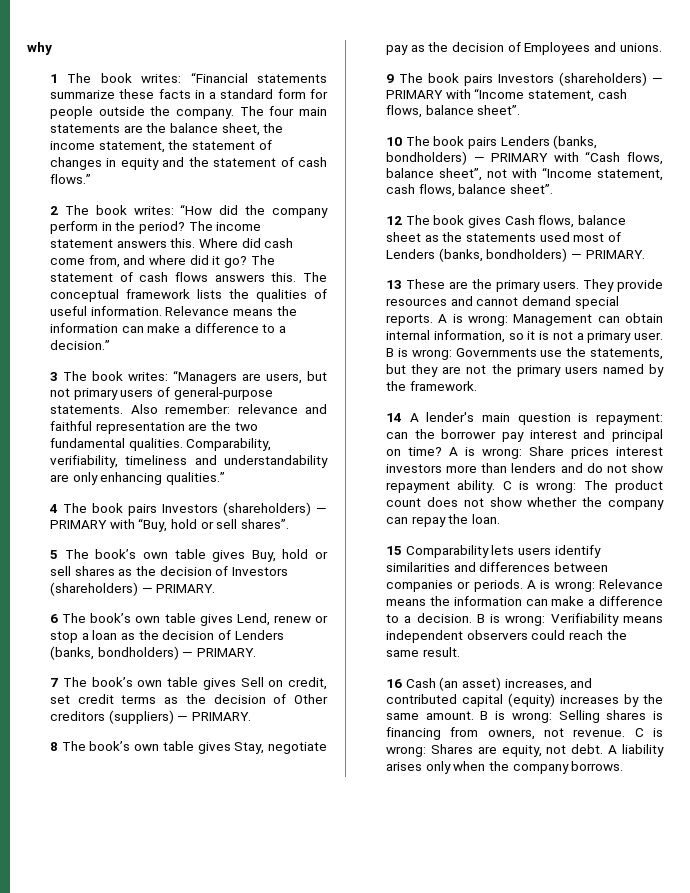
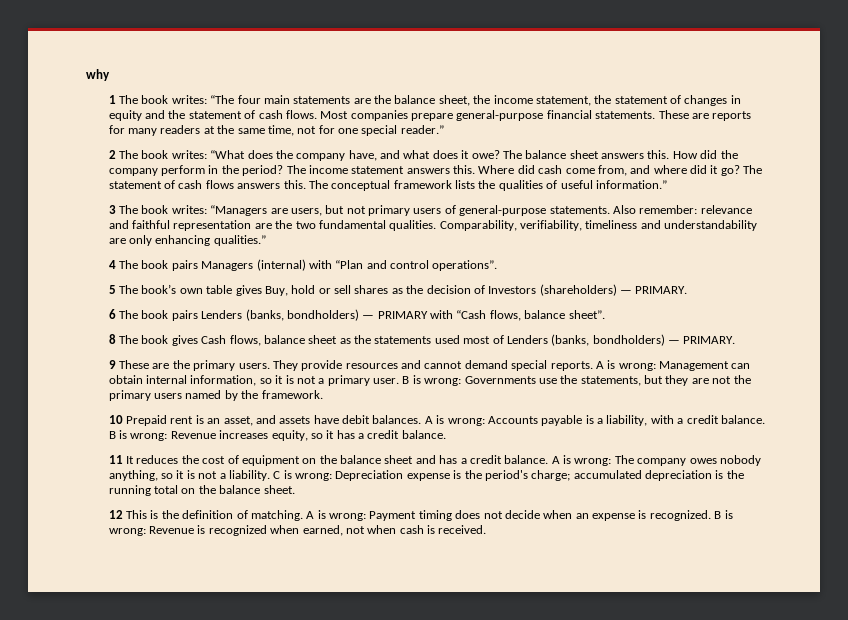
- 1 The book writes: “Financial statements summarize these facts in a standard form for people outside the company. The four main statements are the balance sheet, the income statement, the statement of changes in equity and the statement of cash flows.”
- 2 The book writes: “How did the company perform in the period?
+ 1 The book writes: “The four main statements are the balance sheet, the income statement, the statement of changes in equity and the statement of cash flows. Most companies prepare general-purpose financial statements. These are reports for many readers at the same time, not for one special reader.”
+ 2 The book writes: “What does the company have, and what does it owe? The balance sheet answers this. How did the company perform in the period?
- The conceptual framework lists the qualities of useful information. Relevance means the information can make a difference to a decision.”
+ The conceptual framework lists the qualities of useful information.”
- 4 The book pairs Investors (shareholders) — PRIMARY with “Buy, hold or sell shares”.
+ 4 The book pairs Managers (internal) with “Plan and control operations”.
- 6 The book’s own table gives Lend, renew or stop a loan as the decision of Lenders (banks, bondholders) — PRIMARY.
- 7 The book’s own table gives Sell on credit, set credit terms as the decision of Other creditors (suppliers) — PRIMARY.
- 8 The book’s own table gives Stay, negotiate pay as the decision of Employees and unions.
- 9 The book pairs Investors (shareholders) — PRIMARY with “Income statement, cash flows, balance sheet”.
- 10 The book pairs Lenders (banks, bondholders) — PRIMARY with “Cash flows, balance sheet”, not with “Income statement, cash flows, balance sheet”.
- 12 The book gives Cash flows, balance sheet as the statements used most of Lenders (banks, bondholders) — PRIMARY.
+ 6 The book pairs Lenders (banks, bondholders) — PRIMARY with “Cash flows, balance sheet”.
+ 8 The book gives Cash flows, balance sheet as the statements used most of Lenders (banks, bondholders) — PRIMARY.
- 13 These are the primary users.
+ 9 These are the primary users.
- 14 A lender's main question is repayment: can the borrower pay interest and principal on time? A is wrong: Share prices interest investors more than lenders and do not show repayment ability. C is wrong: The product count does not show whether the company can repay the loan.
- 15 Comparability lets users identify similarities and differences between companies or periods. A is wrong: Relevance means the information can make a difference to a decision. B is wrong: Verifiability means independent observers could reach the same result.
- 16 Cash (an asset) increases, and contributed capital (equity) increases by the same amount. B is wrong: Selling shares is financing from owners, not revenue. C is wrong: Shares are equity, not debt. A liability arises only when the company borrows.
+ 10 Prepaid rent is an asset, and assets have debit balances. A is wrong: Accounts payable is a liability, with a credit balance. B is wrong: Revenue increases equity, so it has a credit balance.
+ 11 It reduces the cost of equipment on the balance sheet and has a credit balance. A is wrong: The company owes nobody anything, so it is not a liability. C is wrong: Depreciation expense is the period's charge; accumulated depreciation is the running total on the balance sheet.
+ 12 This is the definition of matching. A is wrong: Payment timing does not decide when an expense is recognized. B is wrong: Revenue is recognized when earned, not when cash is received.

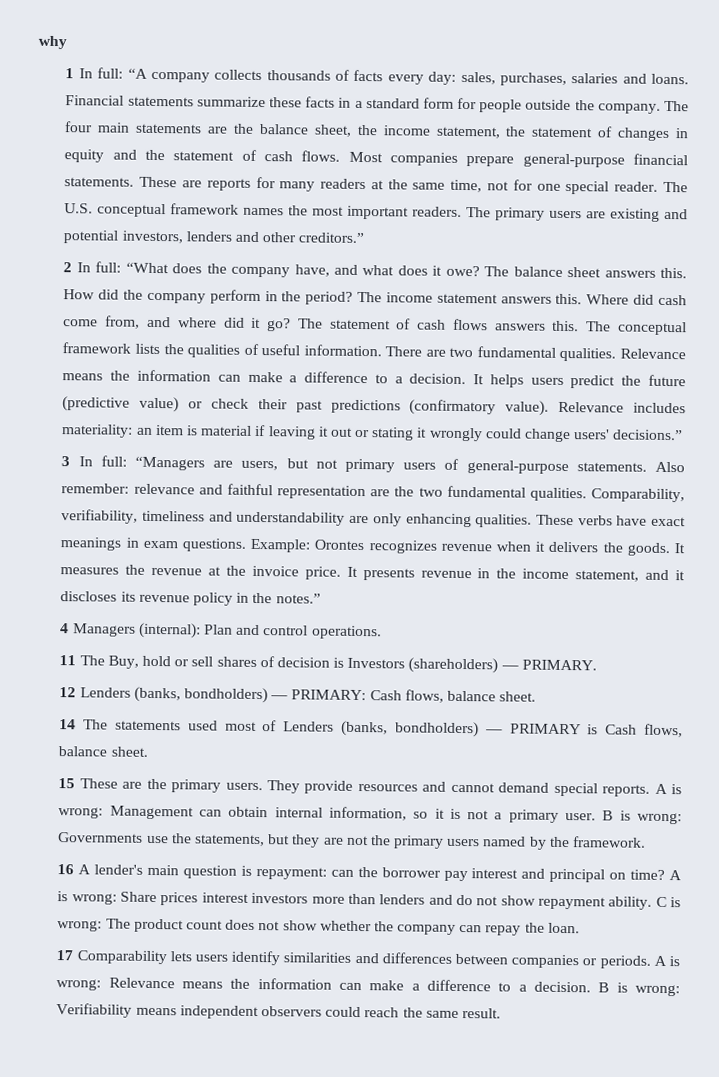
- 1 The book writes: “The four main statements are the balance sheet, the income statement, the statement of changes in equity and the statement of cash flows.
+ 1 In full: “A company collects thousands of facts every day: sales, purchases, salaries and loans. Financial statements summarize these facts in a standard form for people outside the company. The four main statements are the balance sheet, the income statement, the statement of changes in equity and the statement of cash flows.
- These are reports for many readers at the same time, not for one special reader.”
- 2 The book writes: “What does the company have, and what does it owe?
+ These are reports for many readers at the same time, not for one special reader. The U.S. conceptual framework names the most important readers. The primary users are existing and potential investors, lenders and other creditors.”
+ 2 In full: “What does the company have, and what does it owe?
- The conceptual framework lists the qualities of useful information.”
- 3 The book writes: “Managers are users, but not primary users of general-purpose statements.
+ The conceptual framework lists the qualities of useful information. There are two fundamental qualities. Relevance means the information can make a difference to a decision. It helps users predict the future (predictive value) or check their past predictions (confirmatory value). Relevance includes materiality: an item is material if leaving it out or stating it wrongly could change users' decisions.”
+ 3 In full: “Managers are users, but not primary users of general-purpose statements.
- Comparability, verifiability, timeliness and understandability are only enhancing qualities.”
- 4 The book pairs Managers (internal) with “Plan and control operations”.
- 5 The book’s own table gives Buy, hold or sell shares as the decision of Investors (shareholders) — PRIMARY.
+ Comparability, verifiability, timeliness and understandability are only enhancing qualities. These verbs have exact meanings in exam questions. Example: Orontes recognizes revenue when it delivers the goods. It measures the revenue at the invoice price. It presents revenue in the income statement, and it discloses its revenue policy in the notes.”
+ 4 Managers (internal): Plan and control operations.
+ 11 The Buy, hold or sell shares of decision is Investors (shareholders) — PRIMARY.
- 6 The book pairs Lenders (banks, bondholders) — PRIMARY with “Cash flows, balance sheet”.
- 8 The book gives Cash flows, balance sheet as the statements used most of Lenders (banks, bondholders) — PRIMARY.
- 9 These are the primary users.
+ 12 Lenders (banks, bondholders) — PRIMARY: Cash flows, balance sheet.
+ 14 The statements used most of Lenders (banks, bondholders) — PRIMARY is Cash flows, balance sheet.
+ 15 These are the primary users.
- 10 Prepaid rent is an asset, and assets have debit balances. A is wrong: Accounts payable is a liability, with a credit balance. B is wrong: Revenue increases equity, so it has a credit balance.
- 11 It reduces the cost of equipment on the balance sheet and has a credit balance. A is wrong: The company owes nobody anything, so it is not a liability. C is wrong: Depreciation expense is the period's charge; accumulated depreciation is the running total on the balance sheet.
- 12 This is the definition of matching. A is wrong: Payment timing does not decide when an expense is recognized. B is wrong: Revenue is recognized when earned, not when cash is received.
+ 16 A lender's main question is repayment: can the borrower pay interest and principal on time? A is wrong: Share prices interest investors more than lenders and do not show repayment ability. C is wrong: The product count does not show whether the company can repay the loan.
+ 17 Comparability lets users identify similarities and differences between companies or periods. A is wrong: Relevance means the information can make a difference to a decision. B is wrong: Verifiability means independent observers could reach the same result.

